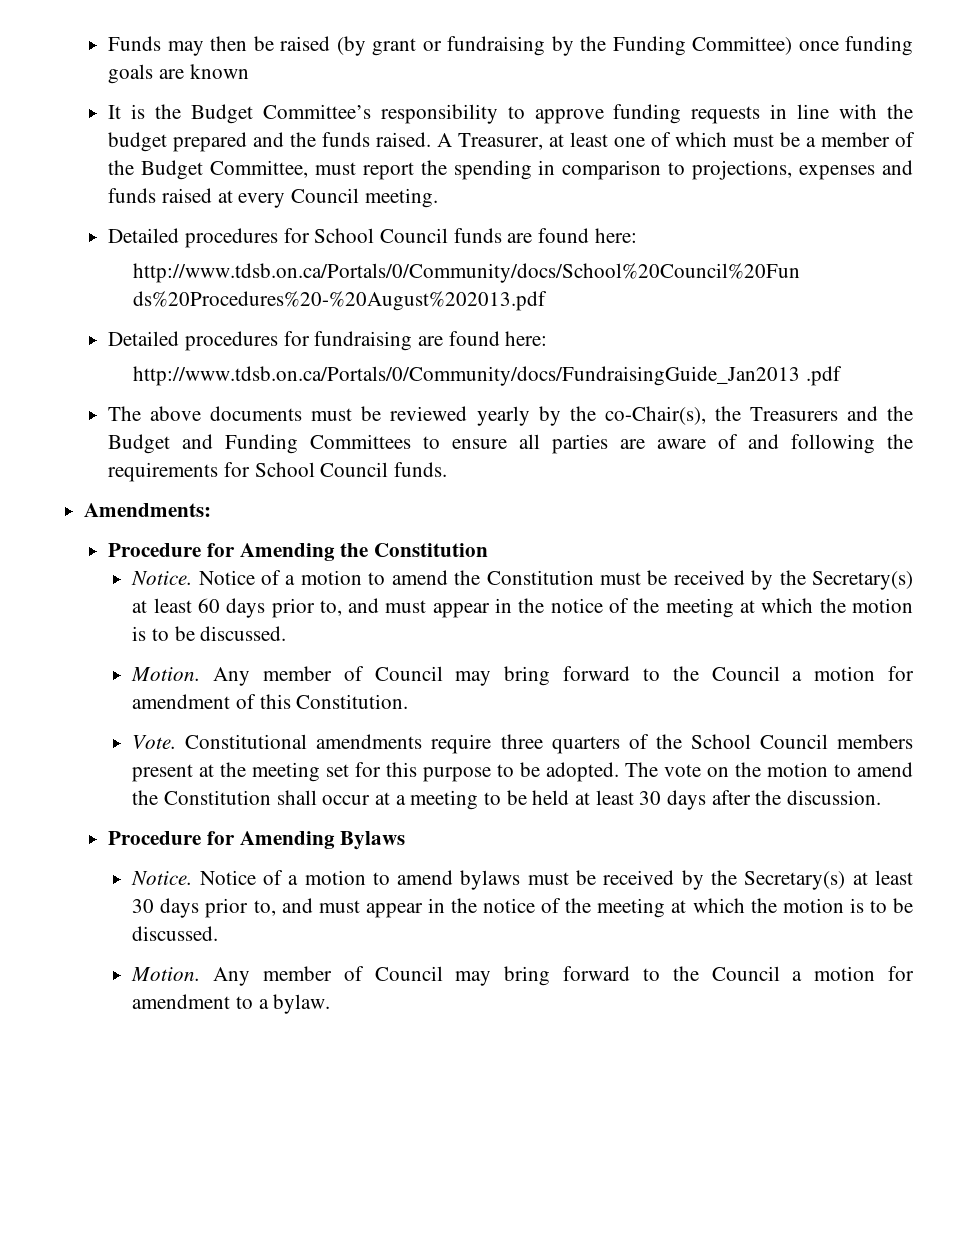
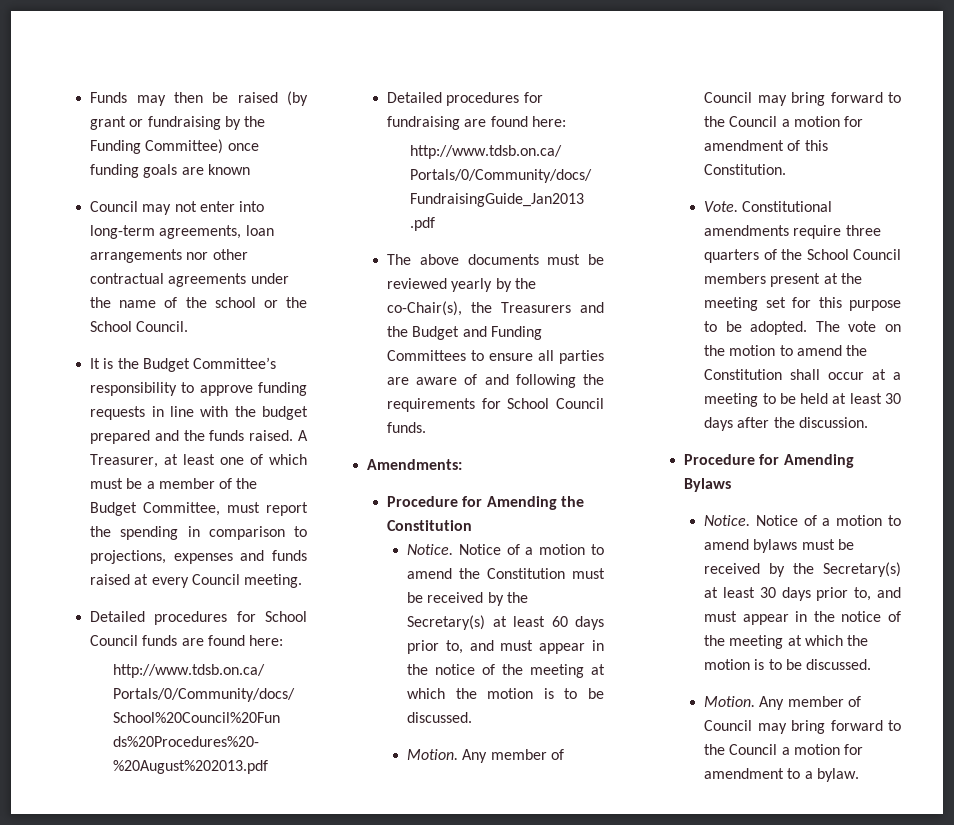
+ Council may not enter into long-term agreements, loan arrangements nor other contractual agreements under the name of the school or the School Council.

